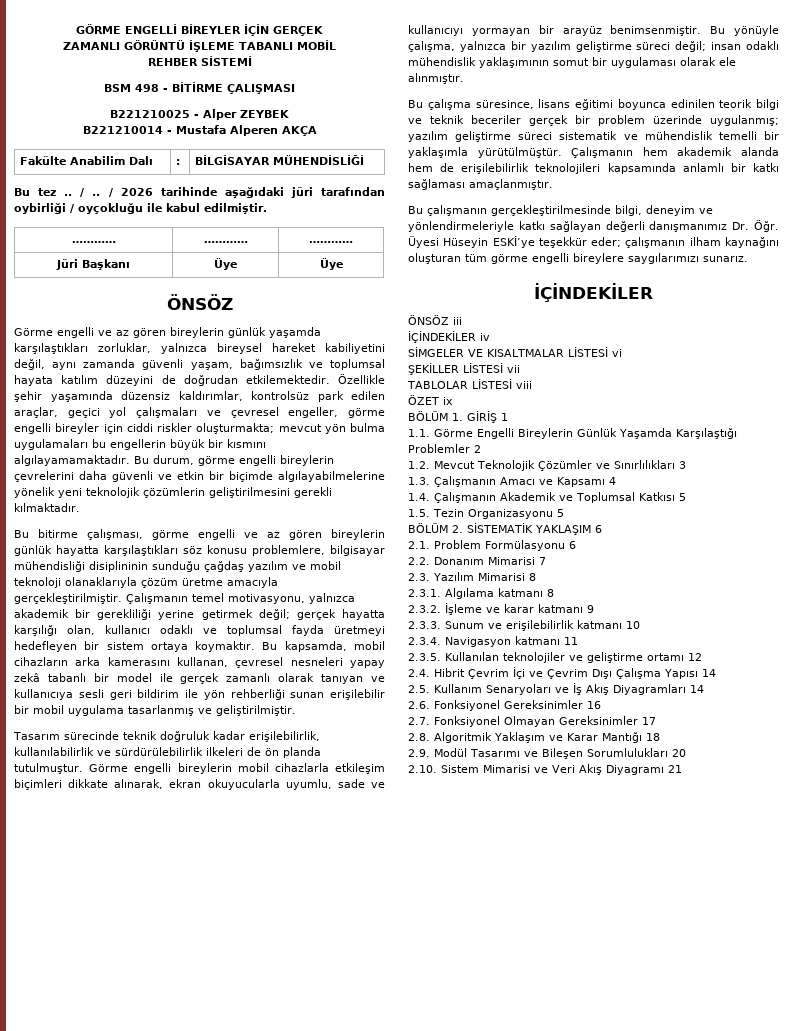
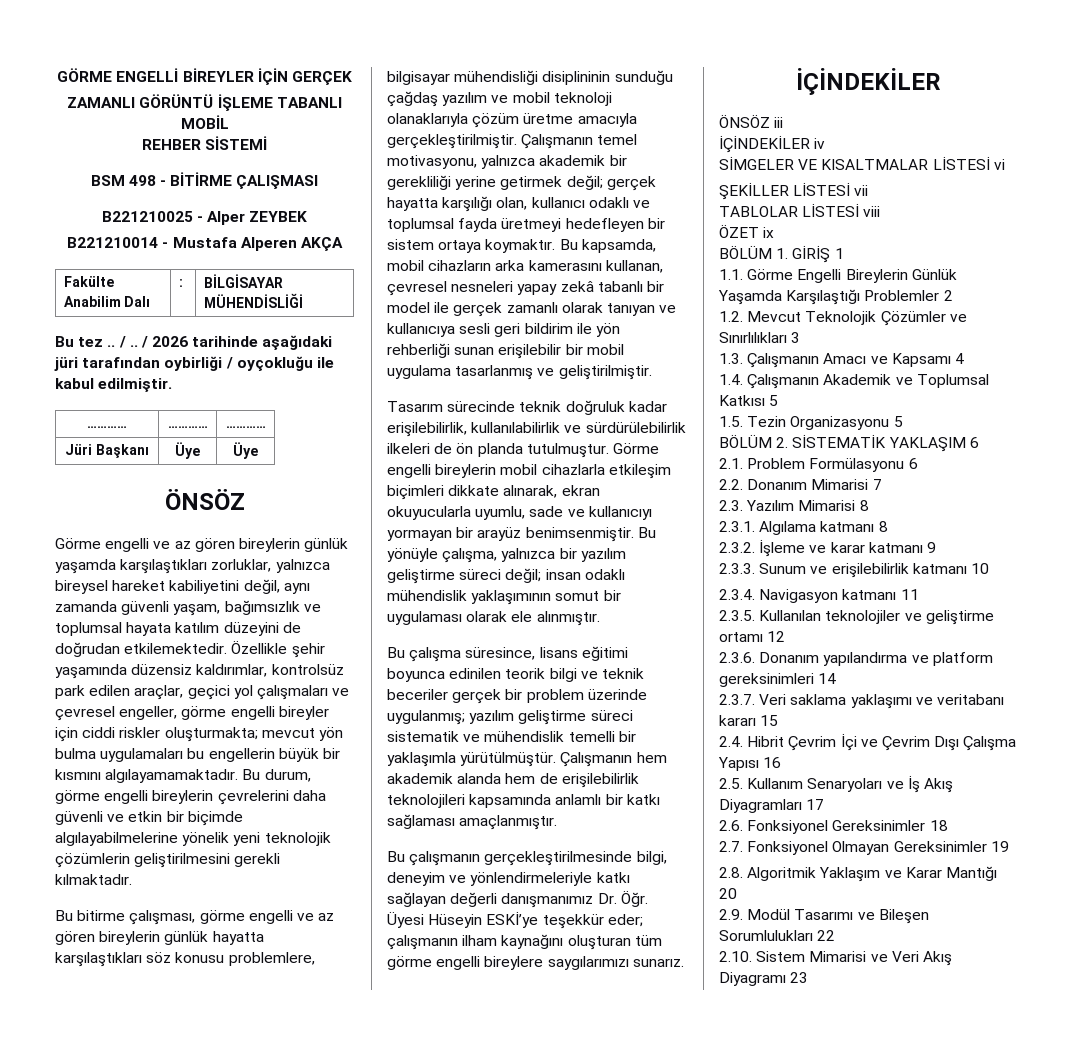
+ 2.3.6. Donanım yapılandırma ve platform gereksinimleri 14
+ 2.3.7. Veri saklama yaklaşımı ve veritabanı kararı 15
- 2.4. Hibrit Çevrim İçi ve Çevrim Dışı Çalışma Yapısı 14
+ 2.4. Hibrit Çevrim İçi ve Çevrim Dışı Çalışma Yapısı 16
- 2.5. Kullanım Senaryoları ve İş Akış Diyagramları 14
+ 2.5. Kullanım Senaryoları ve İş Akış Diyagramları 17
- 2.6. Fonksiyonel Gereksinimler 16
+ 2.6. Fonksiyonel Gereksinimler 18
- 2.7. Fonksiyonel Olmayan Gereksinimler 17
+ 2.7. Fonksiyonel Olmayan Gereksinimler 19
- 2.8. Algoritmik Yaklaşım ve Karar Mantığı 18
+ 2.8. Algoritmik Yaklaşım ve Karar Mantığı 20
- 2.9. Modül Tasarımı ve Bileşen Sorumlulukları 20
+ 2.9. Modül Tasarımı ve Bileşen Sorumlulukları 22
- 2.10. Sistem Mimarisi ve Veri Akış Diyagramı 21
+ 2.10. Sistem Mimarisi ve Veri Akış Diyagramı 23

